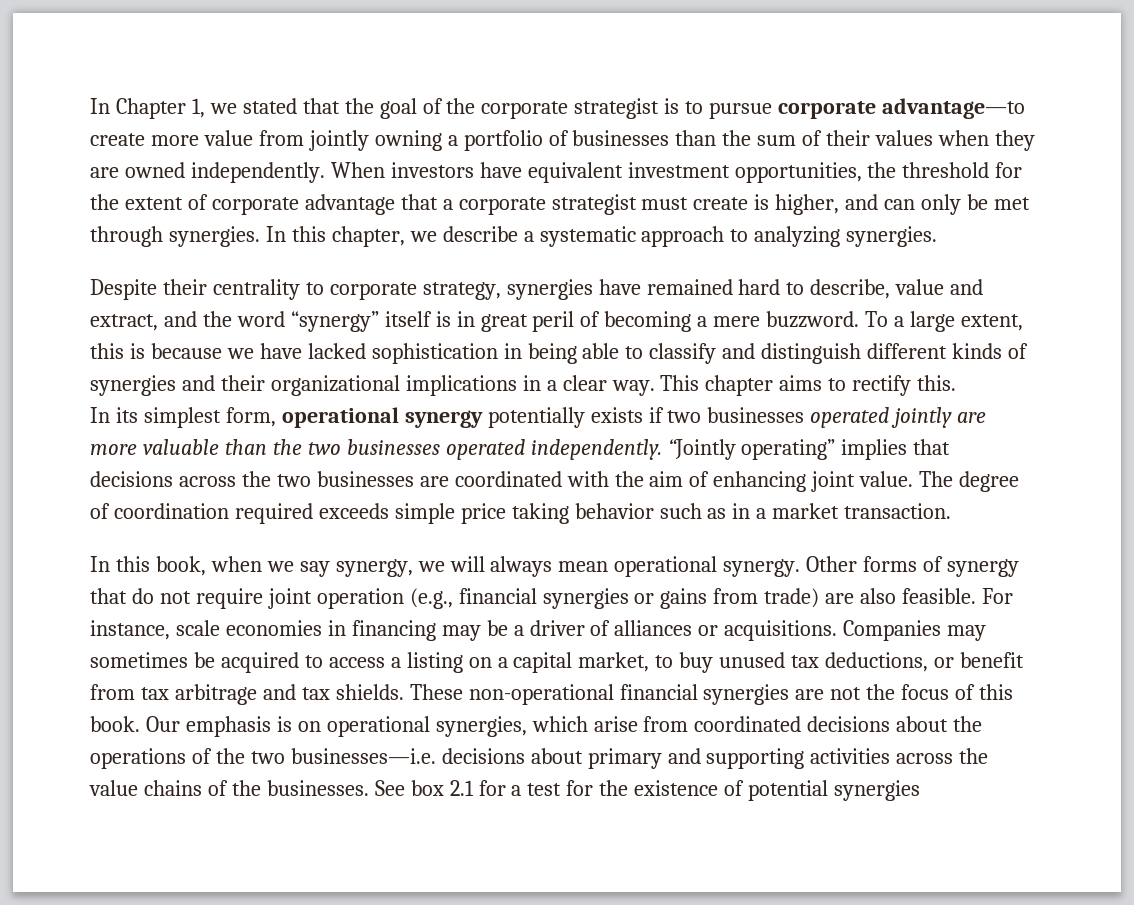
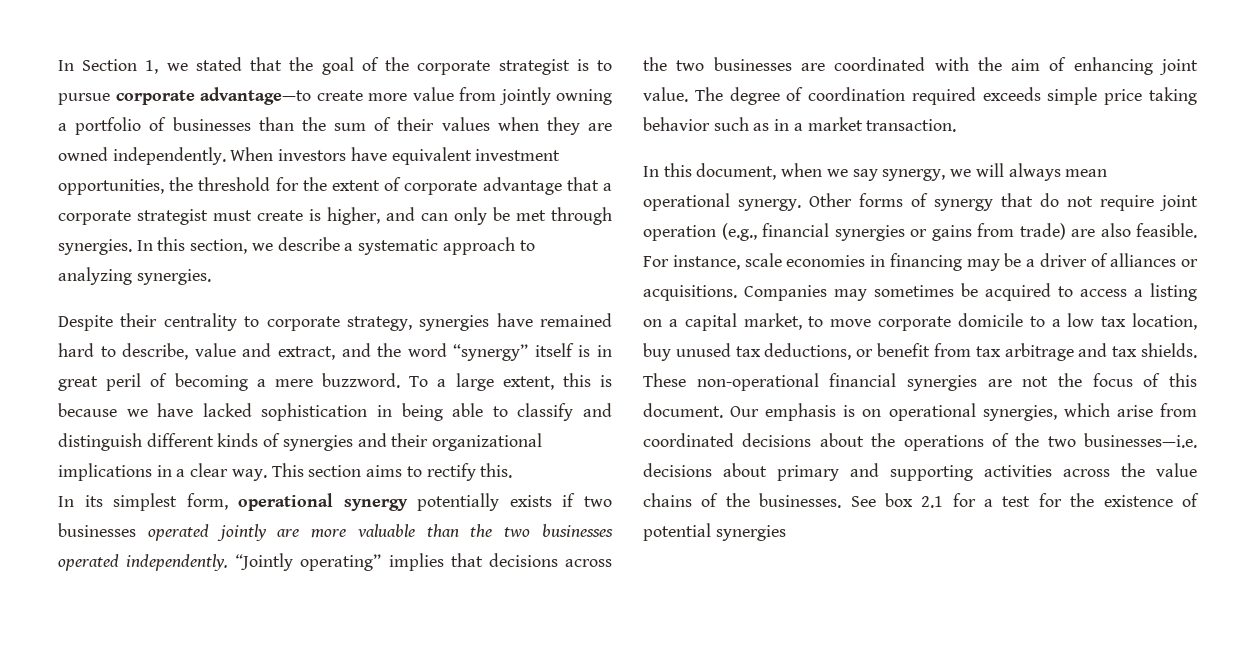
- In Chapter 1, we stated that the goal of the corporate strategist is to pursue corporate advantage—to create more value from jointly owning a portfolio of businesses than the sum of their values when they are owned independently.
+ In Section 1, we stated that the goal of the corporate strategist is to pursue corporate advantage—to create more value from jointly owning a portfolio of businesses than the sum of their values when they are owned independently.
- In this chapter, we describe a systematic approach to analyzing synergies.
+ In this section, we describe a systematic approach to analyzing synergies.
- This chapter aims to rectify this.
+ This section aims to rectify this.
- In this book, when we say synergy, we will always mean operational synergy.
+ In this document, when we say synergy, we will always mean operational synergy.
- Companies may sometimes be acquired to access a listing on a capital market, to buy unused tax deductions, or benefit from tax arbitrage and tax shields.
+ Companies may sometimes be acquired to access a listing on a capital market, to move corporate domicile to a low tax location, buy unused tax deductions, or benefit from tax arbitrage and tax shields.
- These non-operational financial synergies are not the focus of this book.
+ These non-operational financial synergies are not the focus of this document.

